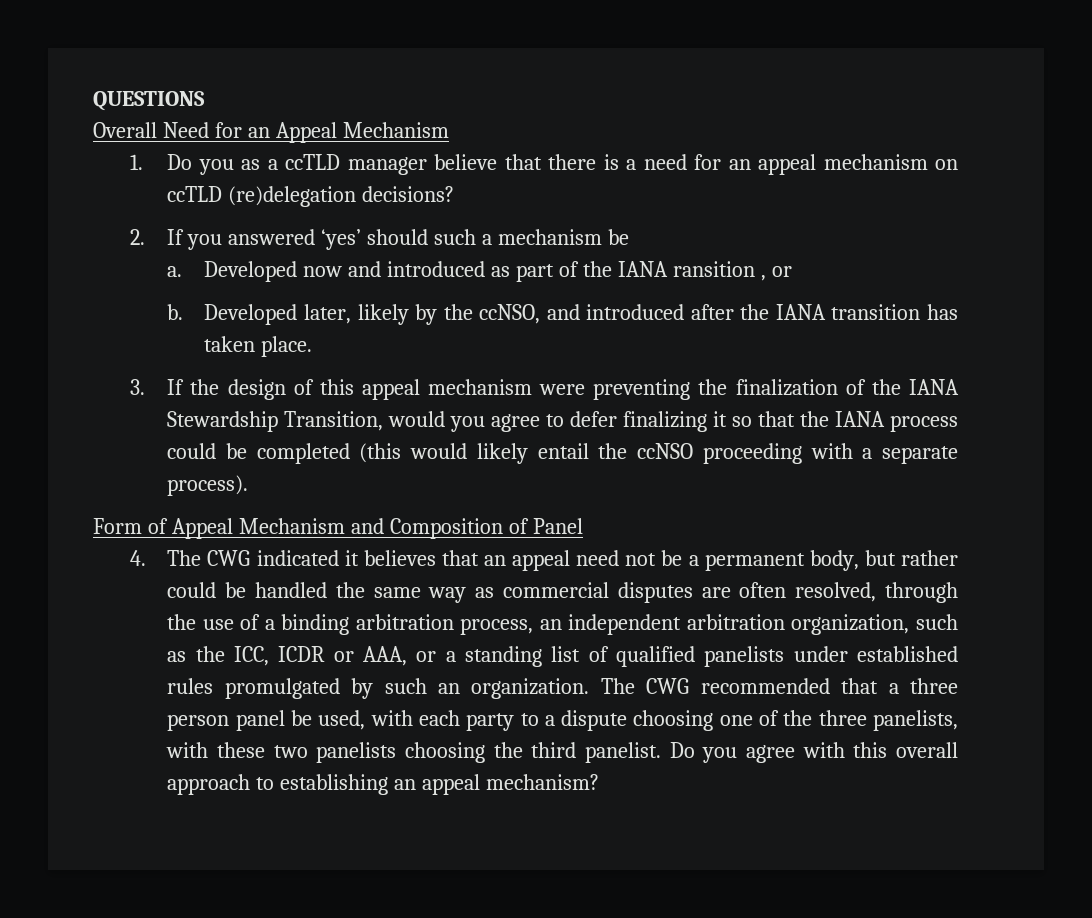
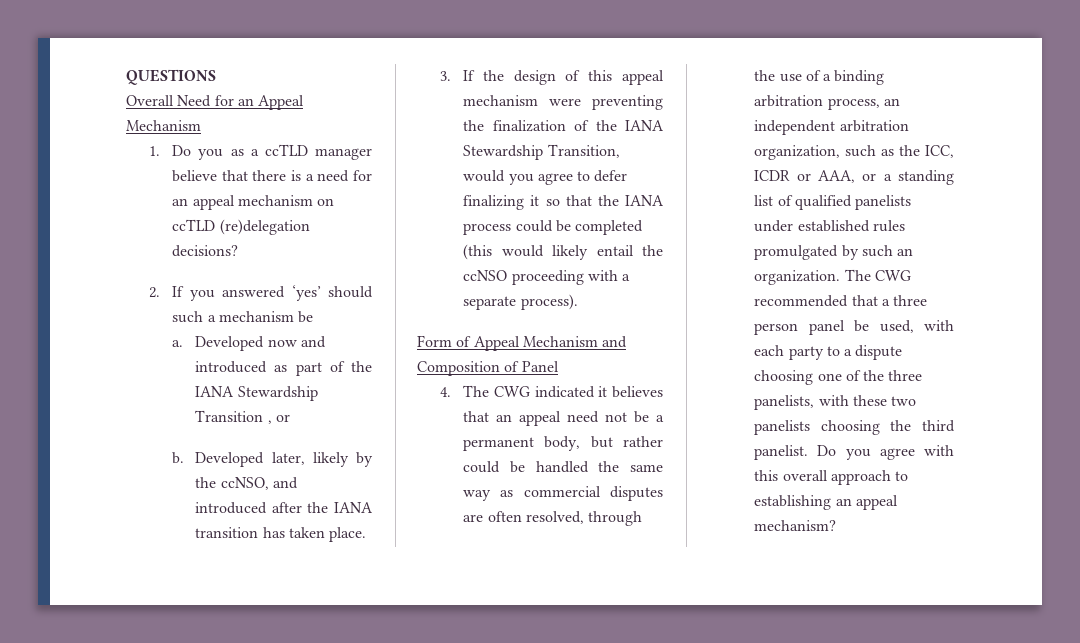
- Developed now and introduced as part of the IANA ransition , or
+ Developed now and introduced as part of the IANA Stewardship Transition , or

